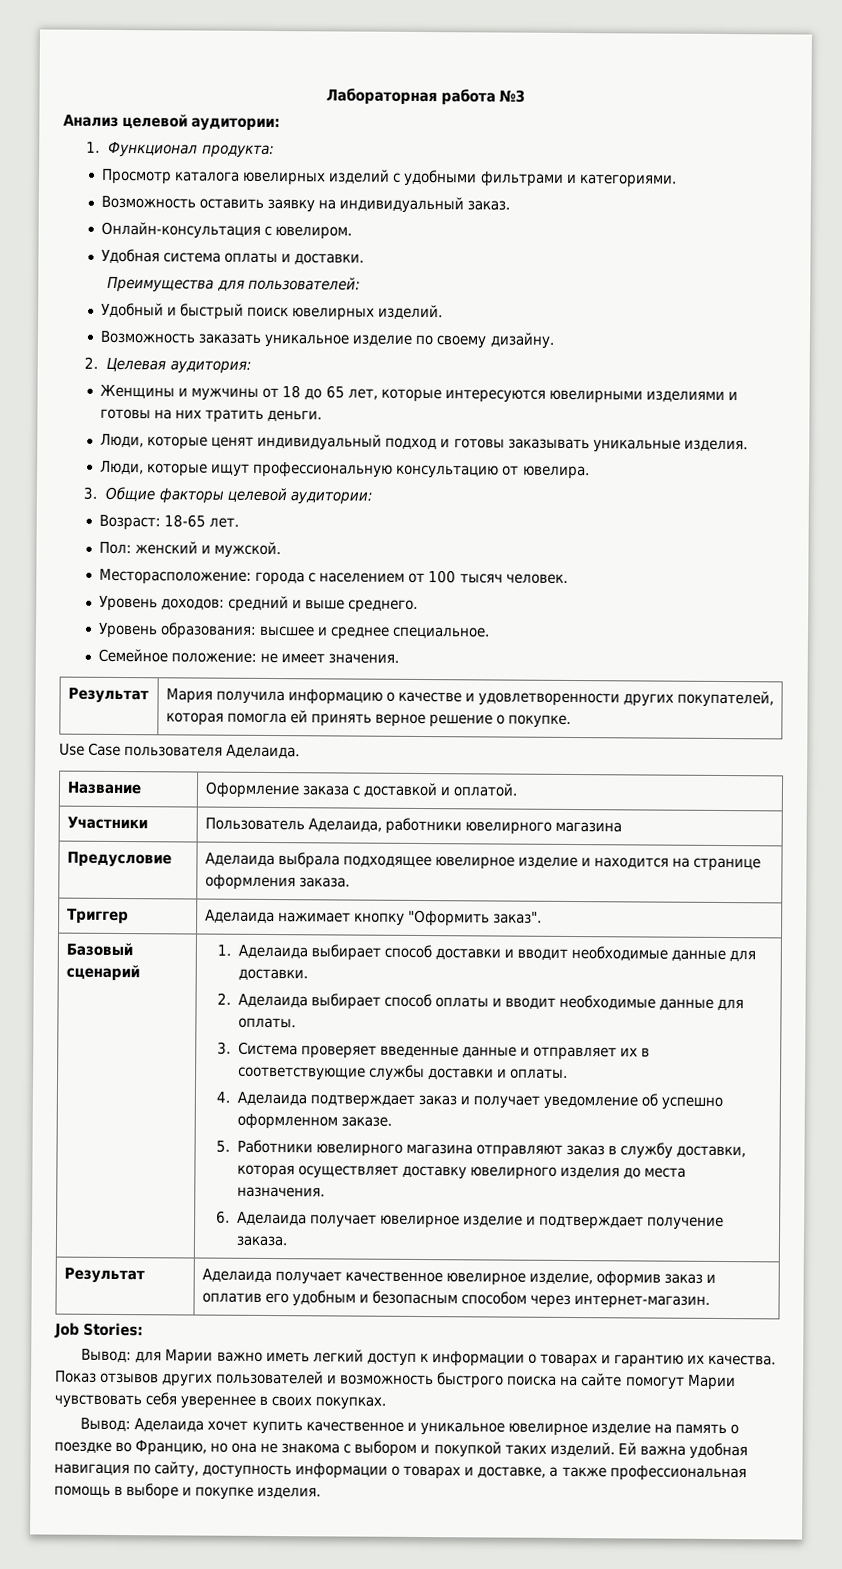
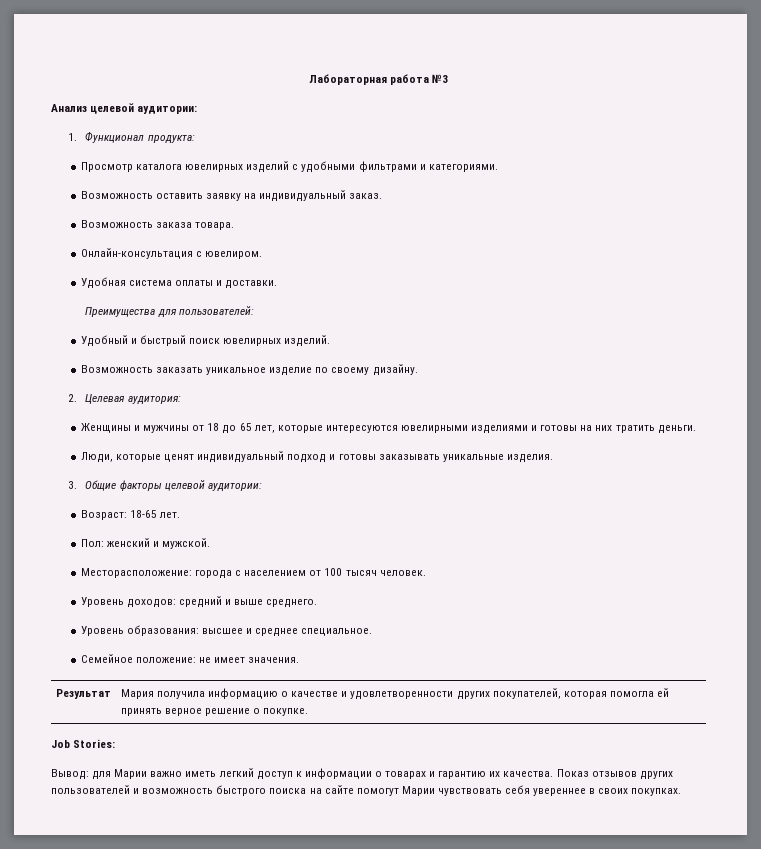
+ Возможность заказа товара.
- Люди, которые ищут профессиональную консультацию от ювелира.
- Use Case пользователя Аделаида.
- Название | Оформление заказа с доставкой и оплатой.
- Участники | Пользователь Аделаида, работники ювелирного магазина
- Предусловие | Аделаида выбрала подходящее ювелирное изделие и находится на странице оформления заказа.
- Триггер | Аделаида нажимает кнопку "Оформить заказ".
- Базовый сценарий | 1. Аделаида выбирает способ доставки и вводит необходимые данные для доставки.
- 2. Аделаида выбирает способ оплаты и вводит необходимые данные для оплаты.
- 3. Система проверяет введенные данные и отправляет их в соответствующие службы доставки и оплаты.
- 4. Аделаида подтверждает заказ и получает уведомление об успешно оформленном заказе.
- 5. Работники ювелирного магазина отправляют заказ в службу доставки, которая осуществляет доставку ювелирного изделия до места назначения.
- 6. Аделаида получает ювелирное изделие и подтверждает получение заказа.
- Результат | Аделаида получает качественное ювелирное изделие, оформив заказ и оплатив его удобным и безопасным способом через интернет-магазин.
- Вывод: Аделаида хочет купить качественное и уникальное ювелирное изделие на память о поездке во Францию, но она не знакома с выбором и покупкой таких изделий. Ей важна удобная навигация по сайту, доступность информации о товарах и доставке, а также профессиональная помощь в выборе и покупке изделия.

